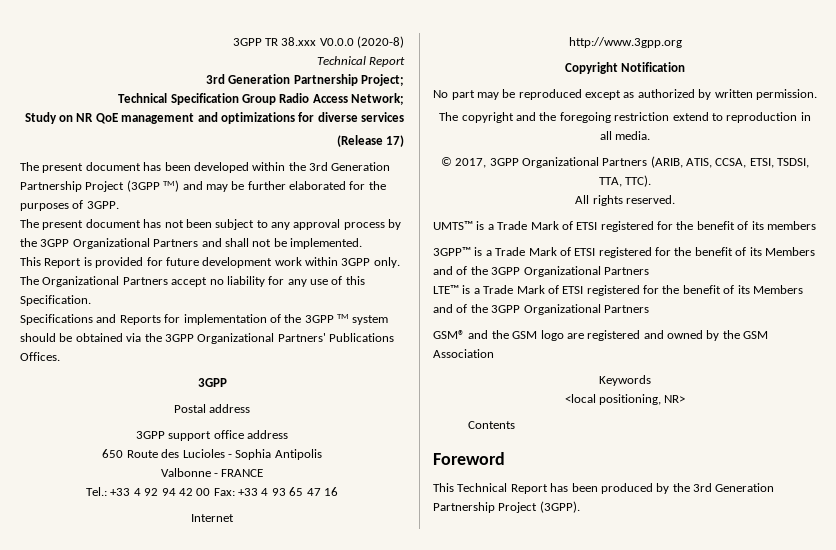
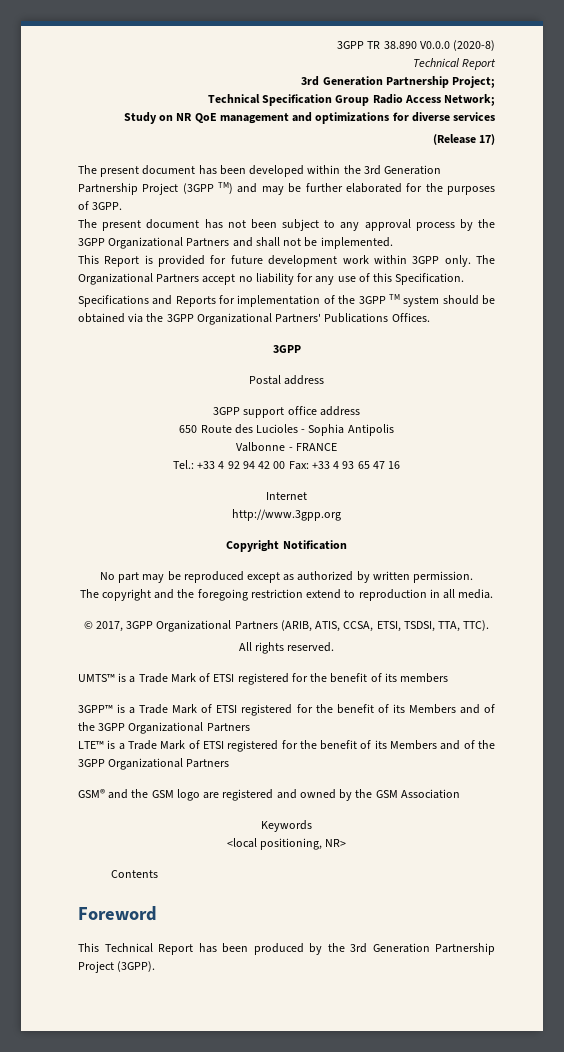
- 3GPP TR 38.xxx V0.0.0 (2020-8)
+ 3GPP TR 38.890 V0.0.0 (2020-8)

